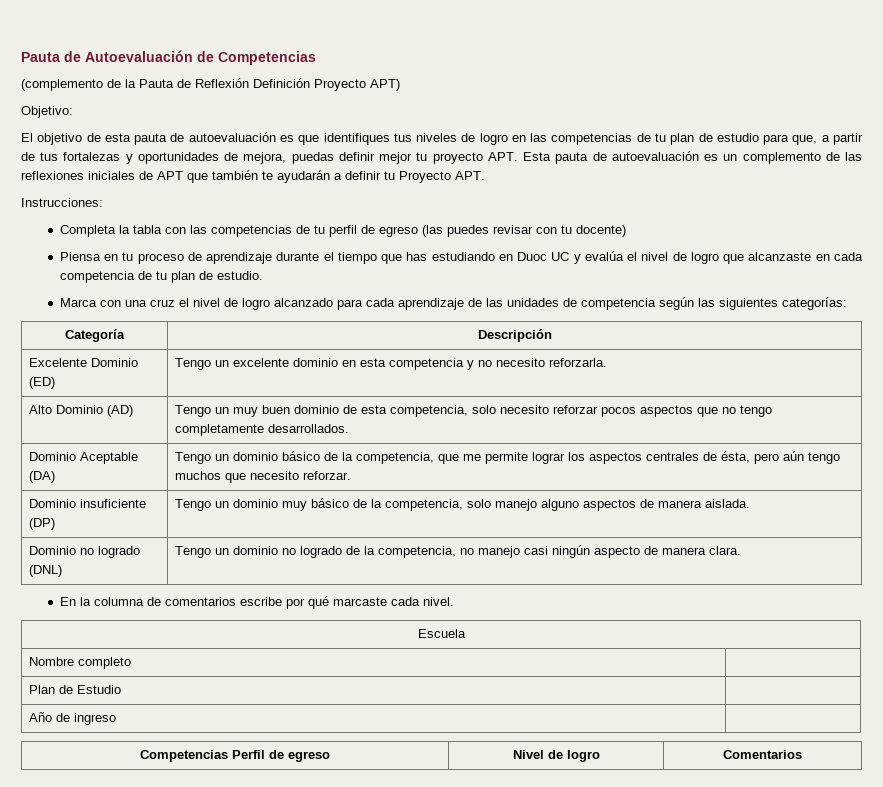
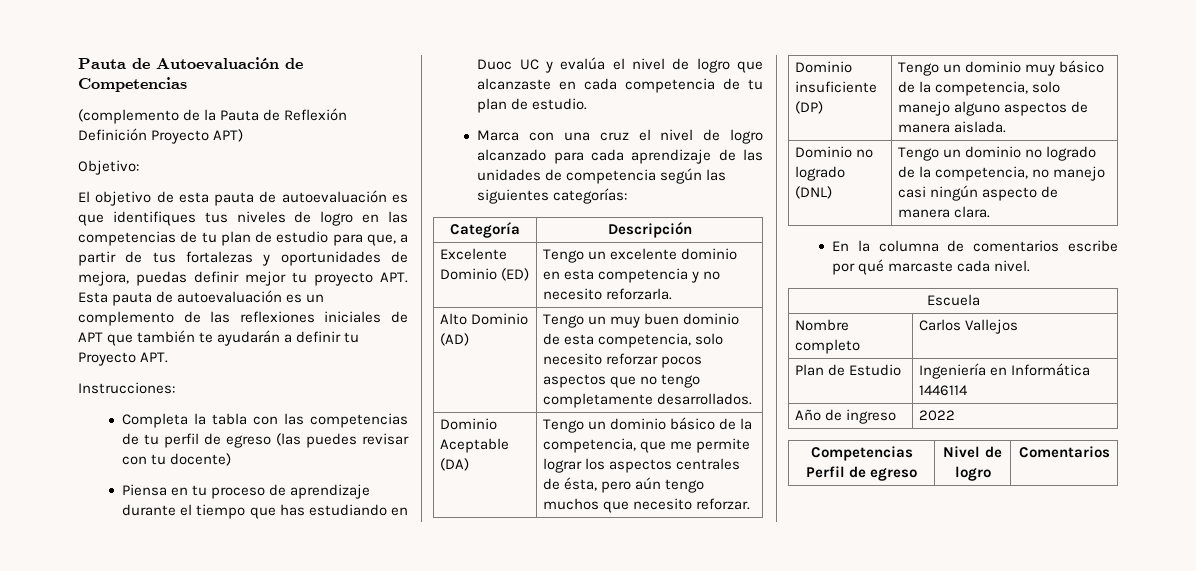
- Nombre completo |
+ Nombre completo | Carlos Vallejos
- Plan de Estudio |
+ Plan de Estudio | Ingeniería en Informática 1446114
- Año de ingreso |
+ Año de ingreso | 2022

